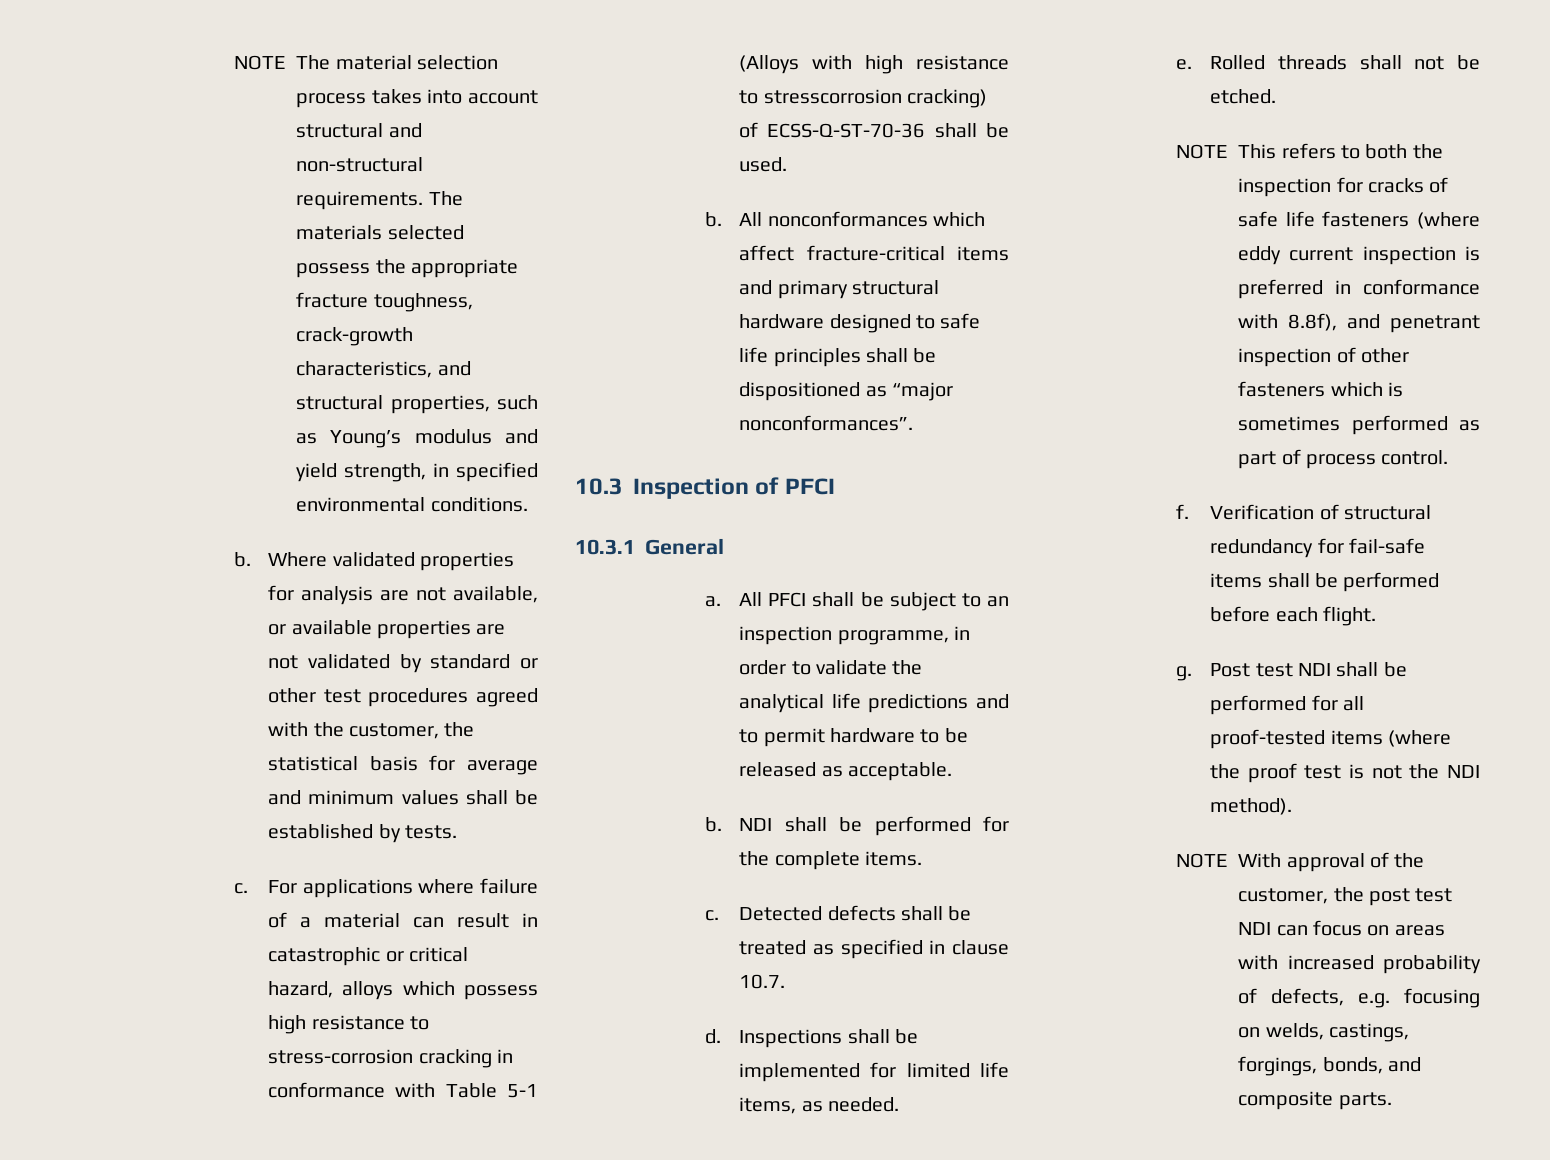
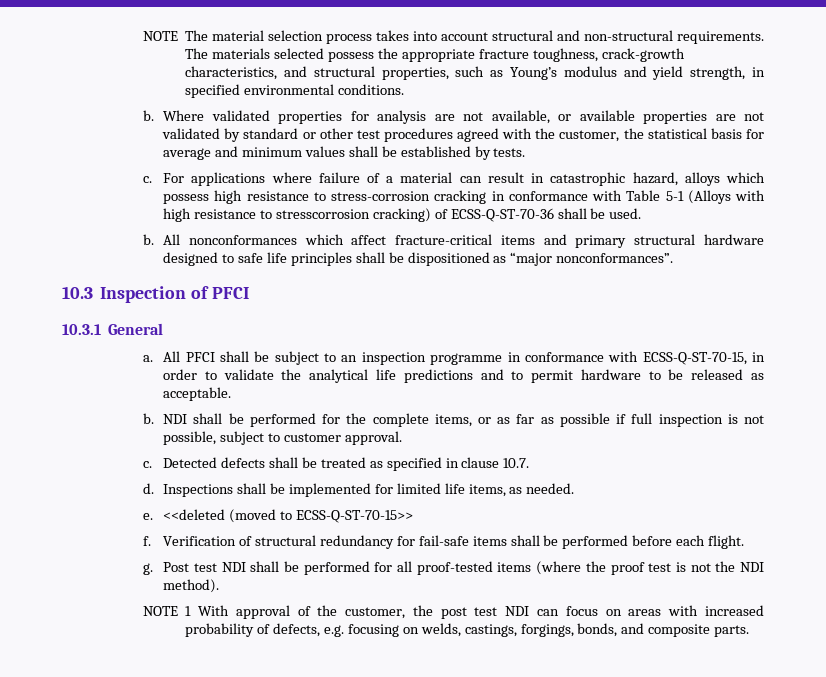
- For applications where failure of a material can result in catastrophic or critical hazard, alloys which possess high resistance to stress-corrosion cracking in conformance with Table 5-1 (Alloys with high resistance to stresscorrosion cracking) of ECSS-Q-ST-70-36 shall be used.
+ For applications where failure of a material can result in catastrophic hazard, alloys which possess high resistance to stress-corrosion cracking in conformance with Table 5-1 (Alloys with high resistance to stresscorrosion cracking) of ECSS-Q-ST-70-36 shall be used.
- All PFCI shall be subject to an inspection programme, in order to validate the analytical life predictions and to permit hardware to be released as acceptable.
+ All PFCI shall be subject to an inspection programme in conformance with ECSS-Q-ST-70-15, in order to validate the analytical life predictions and to permit hardware to be released as acceptable.
- NDI shall be performed for the complete items.
+ NDI shall be performed for the complete items, or as far as possible if full inspection is not possible, subject to customer approval.
- Rolled threads shall not be etched.
- NOTE This refers to both the inspection for cracks of safe life fasteners (where eddy current inspection is preferred in conformance with 8.8f), and penetrant inspection of other fasteners which is sometimes performed as part of process control.
+ <<deleted (moved to ECSS-Q-ST-70-15>>
- NOTE With approval of the customer, the post test NDI can focus on areas with increased probability of defects, e.g. focusing on welds, castings, forgings, bonds, and composite parts.
+ NOTE 1 With approval of the customer, the post test NDI can focus on areas with increased probability of defects, e.g. focusing on welds, castings, forgings, bonds, and composite parts.

